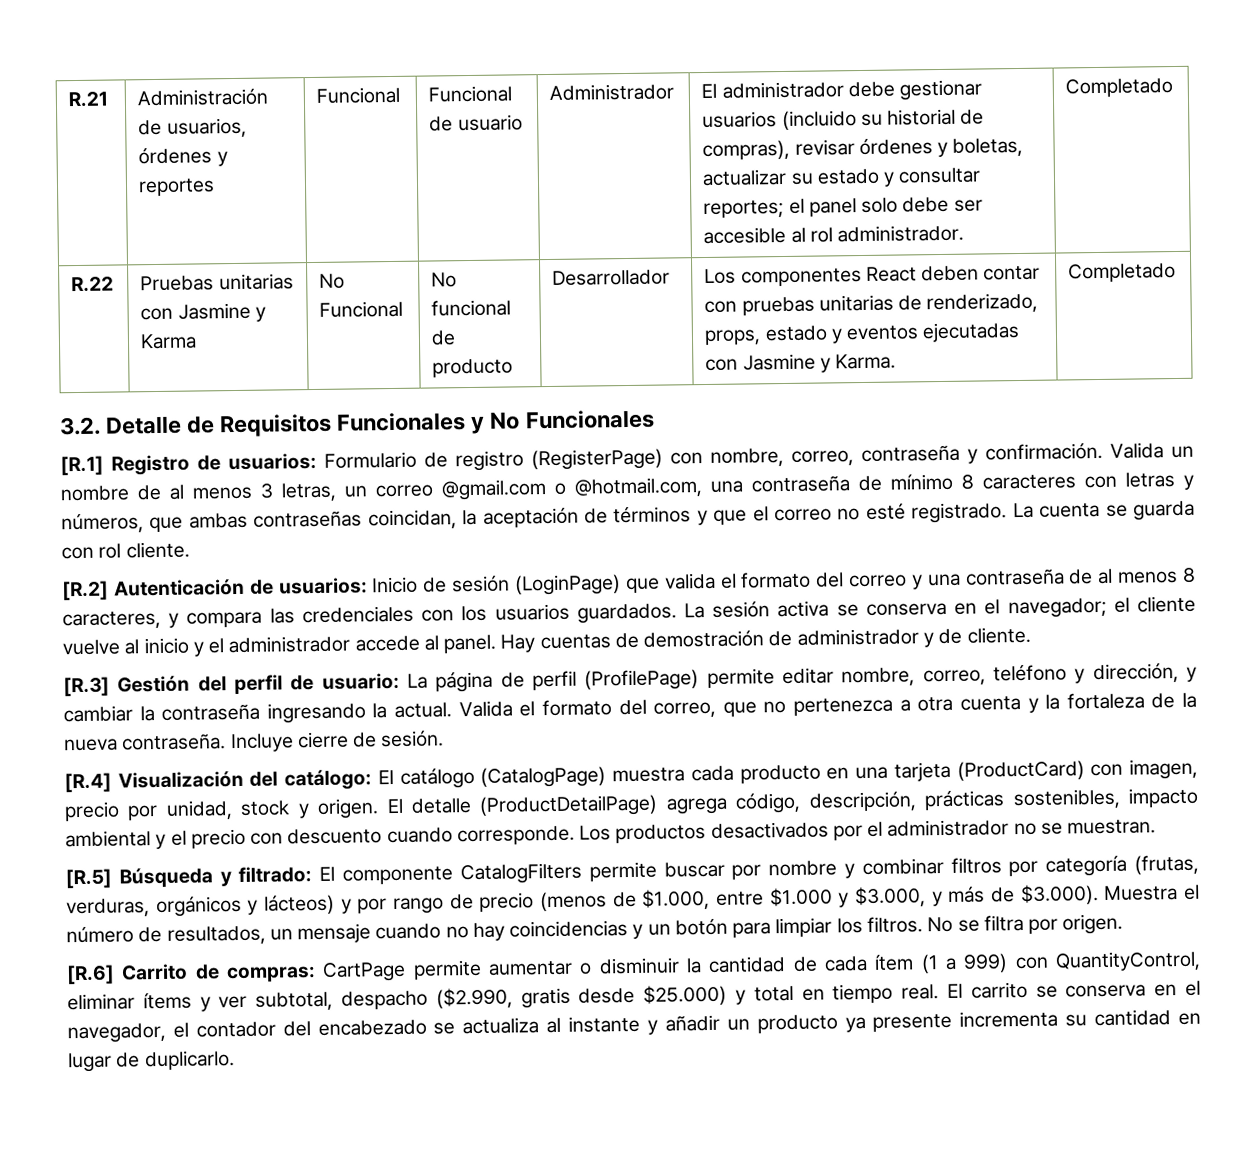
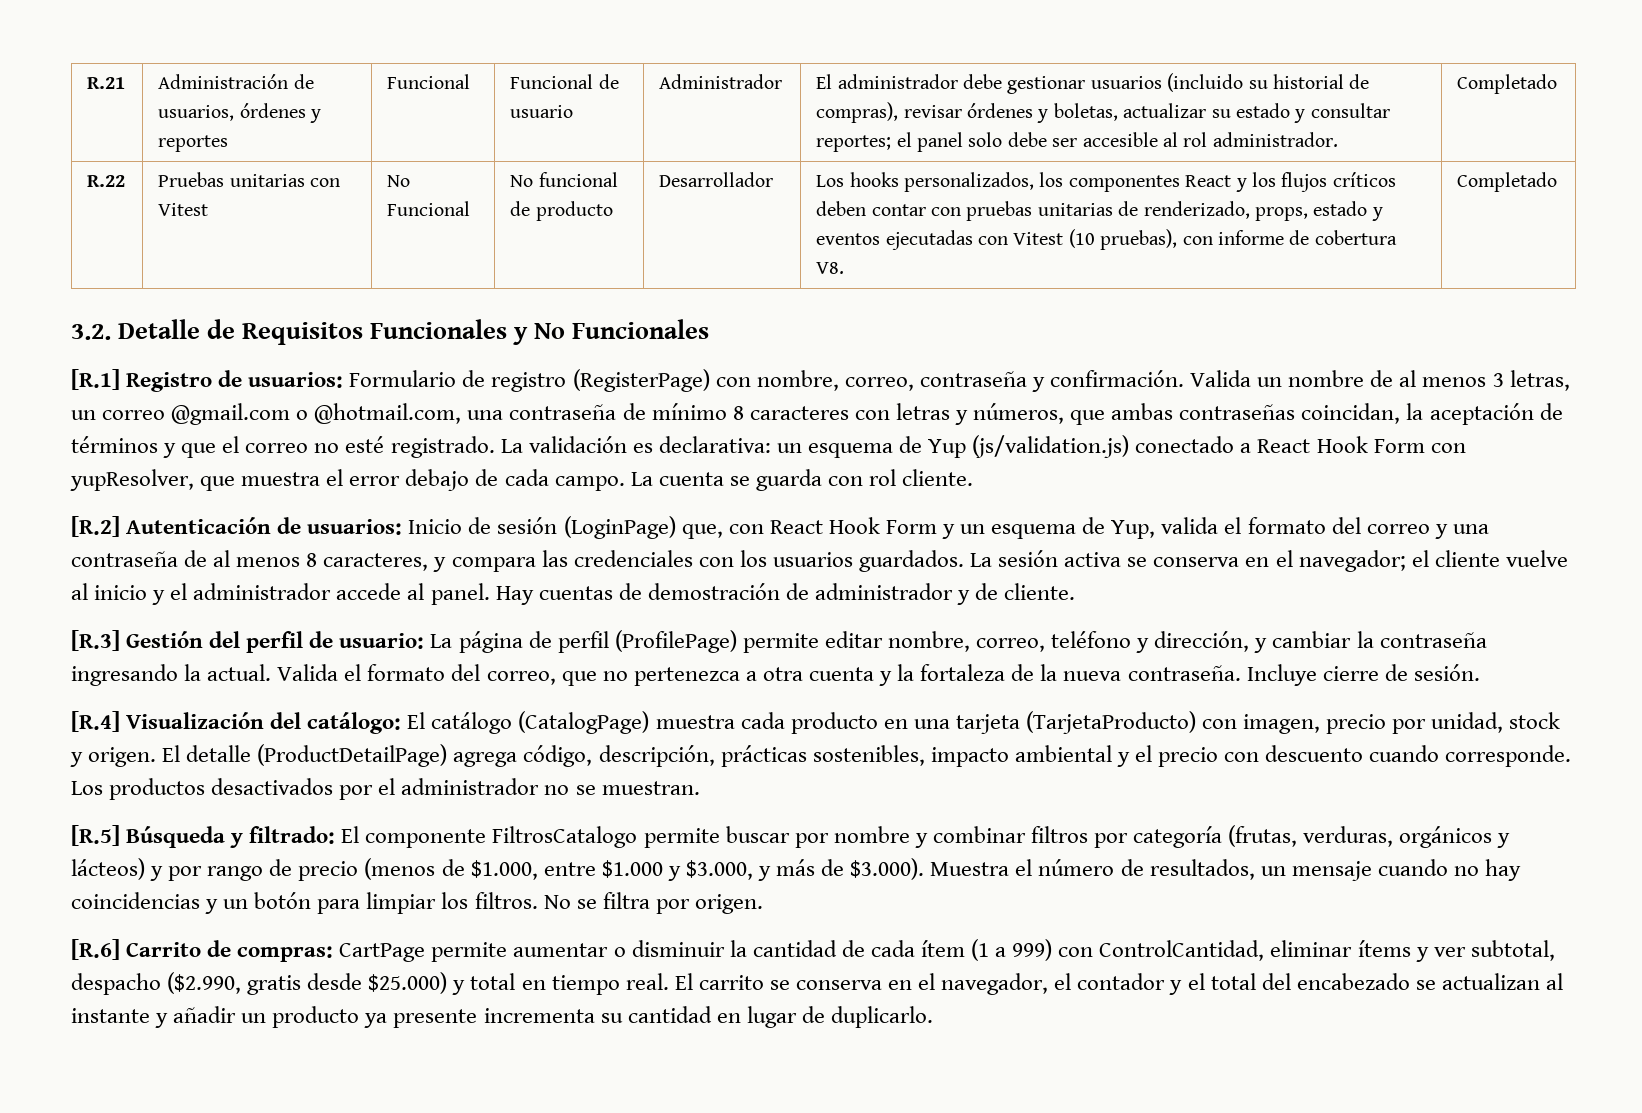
- Pruebas unitarias con Jasmine y Karma
+ Pruebas unitarias con Vitest
- Los componentes React deben contar con pruebas unitarias de renderizado, props, estado y eventos ejecutadas con Jasmine y Karma.
+ Los hooks personalizados, los componentes React y los flujos críticos deben contar con pruebas unitarias de renderizado, props, estado y eventos ejecutadas con Vitest (10 pruebas), con informe de cobertura V8.
- La cuenta se guarda con rol cliente.
+ La validación es declarativa: un esquema de Yup (js/validation.js) conectado a React Hook Form con yupResolver, que muestra el error debajo de cada campo. La cuenta se guarda con rol cliente.
- [R.2] Autenticación de usuarios: Inicio de sesión (LoginPage) que valida el formato del correo y una contraseña de al menos 8 caracteres, y compara las credenciales con los usuarios guardados.
+ [R.2] Autenticación de usuarios: Inicio de sesión (LoginPage) que, con React Hook Form y un esquema de Yup, valida el formato del correo y una contraseña de al menos 8 caracteres, y compara las credenciales con los usuarios guardados.
- [R.4] Visualización del catálogo: El catálogo (CatalogPage) muestra cada producto en una tarjeta (ProductCard) con imagen, precio por unidad, stock y origen.
+ [R.4] Visualización del catálogo: El catálogo (CatalogPage) muestra cada producto en una tarjeta (TarjetaProducto) con imagen, precio por unidad, stock y origen.
- [R.5] Búsqueda y filtrado: El componente CatalogFilters permite buscar por nombre y combinar filtros por categoría (frutas, verduras, orgánicos y lácteos) y por rango de precio (menos de $1.000, entre $1.000 y $3.000, y más de $3.000). Muestra el número de resultados, un mensaje cuando no hay coincidencias y un botón para limpiar los filtros.
+ [R.5] Búsqueda y filtrado: El componente FiltrosCatalogo permite buscar por nombre y combinar filtros por categoría (frutas, verduras, orgánicos y lácteos) y por rango de precio (menos de $1.000, entre $1.000 y $3.000, y más de $3.000). Muestra el número de resultados, un mensaje cuando no hay coincidencias y un botón para limpiar los filtros.
- [R.6] Carrito de compras: CartPage permite aumentar o disminuir la cantidad de cada ítem (1 a 999) con QuantityControl, eliminar ítems y ver subtotal, despacho ($2.990, gratis desde $25.000) y total en tiempo real.
+ [R.6] Carrito de compras: CartPage permite aumentar o disminuir la cantidad de cada ítem (1 a 999) con ControlCantidad, eliminar ítems y ver subtotal, despacho ($2.990, gratis desde $25.000) y total en tiempo real.
- El carrito se conserva en el navegador, el contador del encabezado se actualiza al instante y añadir un producto ya presente incrementa su cantidad en lugar de duplicarlo.
+ El carrito se conserva en el navegador, el contador y el total del encabezado se actualizan al instante y añadir un producto ya presente incrementa su cantidad en lugar de duplicarlo.

